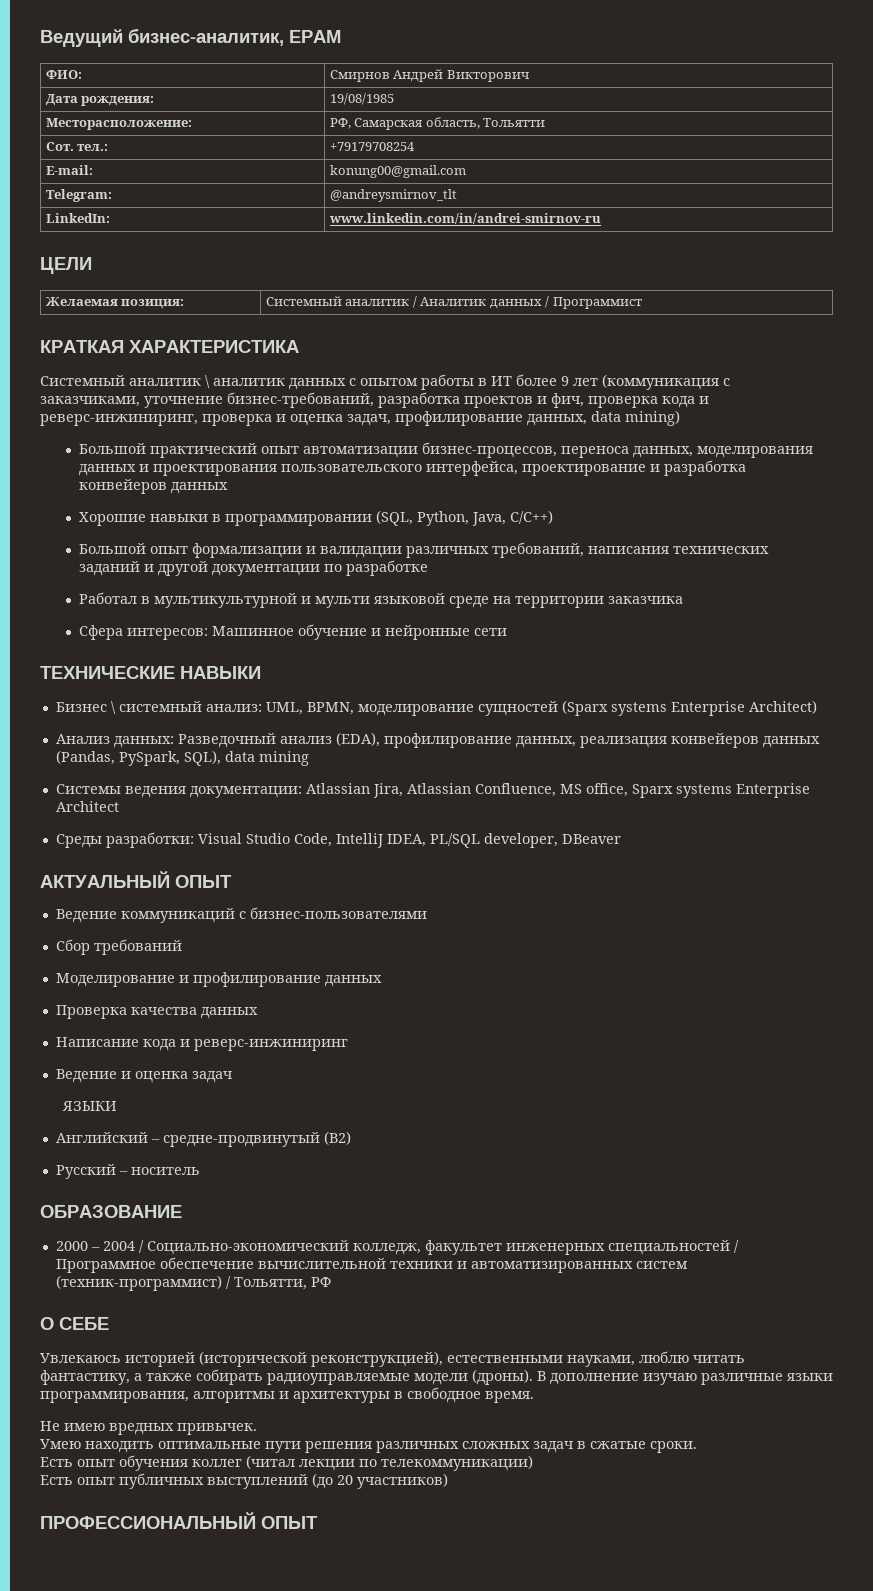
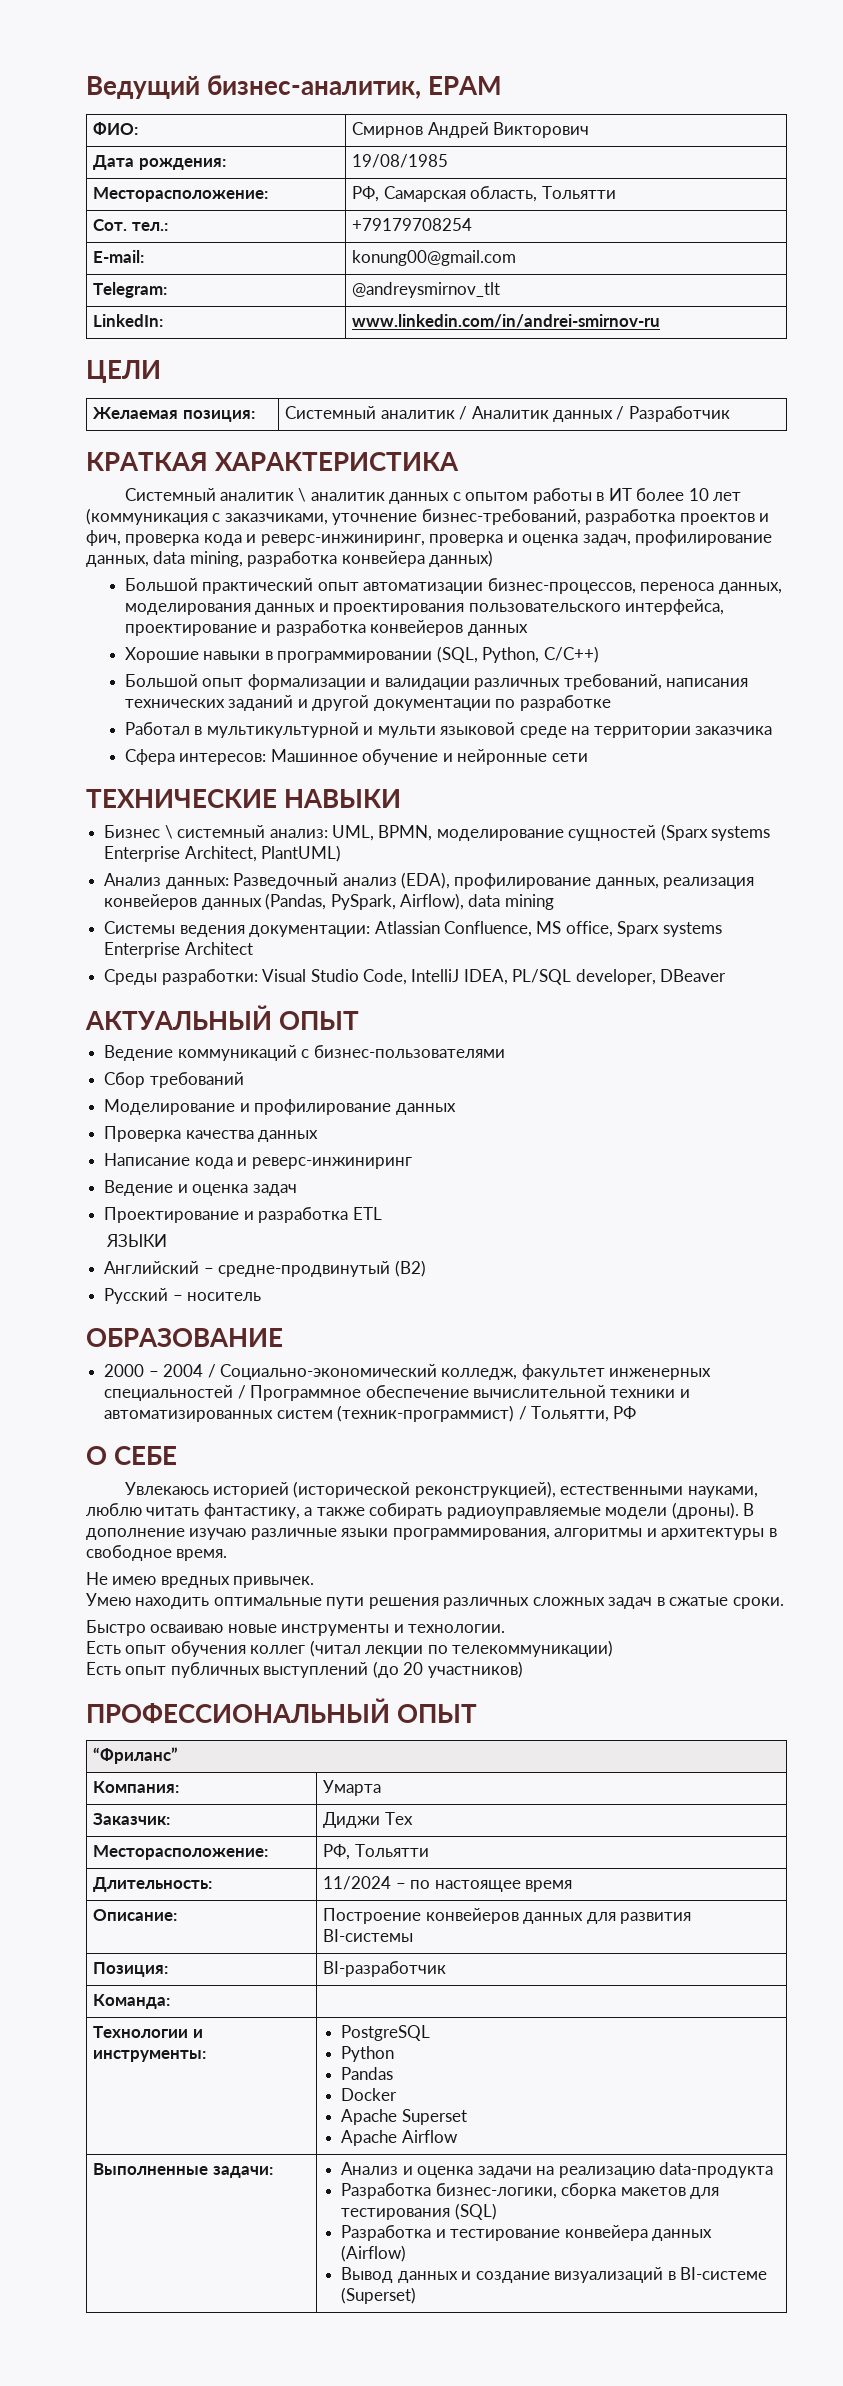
- Желаемая позиция: | Системный аналитик / Аналитик данных / Программист
+ Желаемая позиция: | Системный аналитик / Аналитик данных / Разработчик
- Системный аналитик \ аналитик данных с опытом работы в ИТ более 9 лет (коммуникация с заказчиками, уточнение бизнес-требований, разработка проектов и фич, проверка кода и реверс-инжиниринг, проверка и оценка задач, профилирование данных, data mining)
+ Системный аналитик \ аналитик данных с опытом работы в ИТ более 10 лет (коммуникация с заказчиками, уточнение бизнес-требований, разработка проектов и фич, проверка кода и реверс-инжиниринг, проверка и оценка задач, профилирование данных, data mining, разработка конвейера данных)
- Хорошие навыки в программировании (SQL, Python, Java, C/C++)
+ Хорошие навыки в программировании (SQL, Python, C/C++)
- Бизнес \ системный анализ: UML, BPMN, моделирование сущностей (Sparx systems Enterprise Architect)
+ Бизнес \ системный анализ: UML, BPMN, моделирование сущностей (Sparx systems Enterprise Architect, PlantUML)
- Анализ данных: Разведочный анализ (EDA), профилирование данных, реализация конвейеров данных (Pandas, PySpark, SQL), data mining
+ Анализ данных: Разведочный анализ (EDA), профилирование данных, реализация конвейеров данных (Pandas, PySpark, Airflow), data mining
- Системы ведения документации: Atlassian Jira, Atlassian Confluence, MS office, Sparx systems Enterprise Architect
+ Системы ведения документации: Atlassian Confluence, MS office, Sparx systems Enterprise Architect
+ Проектирование и разработка ETL
+ Быстро осваиваю новые инструменты и технологии.
+ “Фриланс”
+ Компания: | Умарта
+ Заказчик: | Диджи Тех
+ Месторасположение: | РФ, Тольятти
+ Длительность: | 11/2024 – по настоящее время
+ Описание: | Построение конвейеров данных для развития BI-системы
+ Позиция: | BI-разработчик
+ Команда: |
+ Технологии и инструменты: | PostgreSQL
+ Python
+ Pandas
+ Docker
+ Apache Superset
+ Apache Airflow
+ Выполненные задачи: | Анализ и оценка задачи на реализацию data-продукта
+ Разработка бизнес-логики, сборка макетов для тестирования (SQL)
+ Разработка и тестирование конвейера данных (Airflow)
+ Вывод данных и создание визуализаций в BI-системе (Superset)

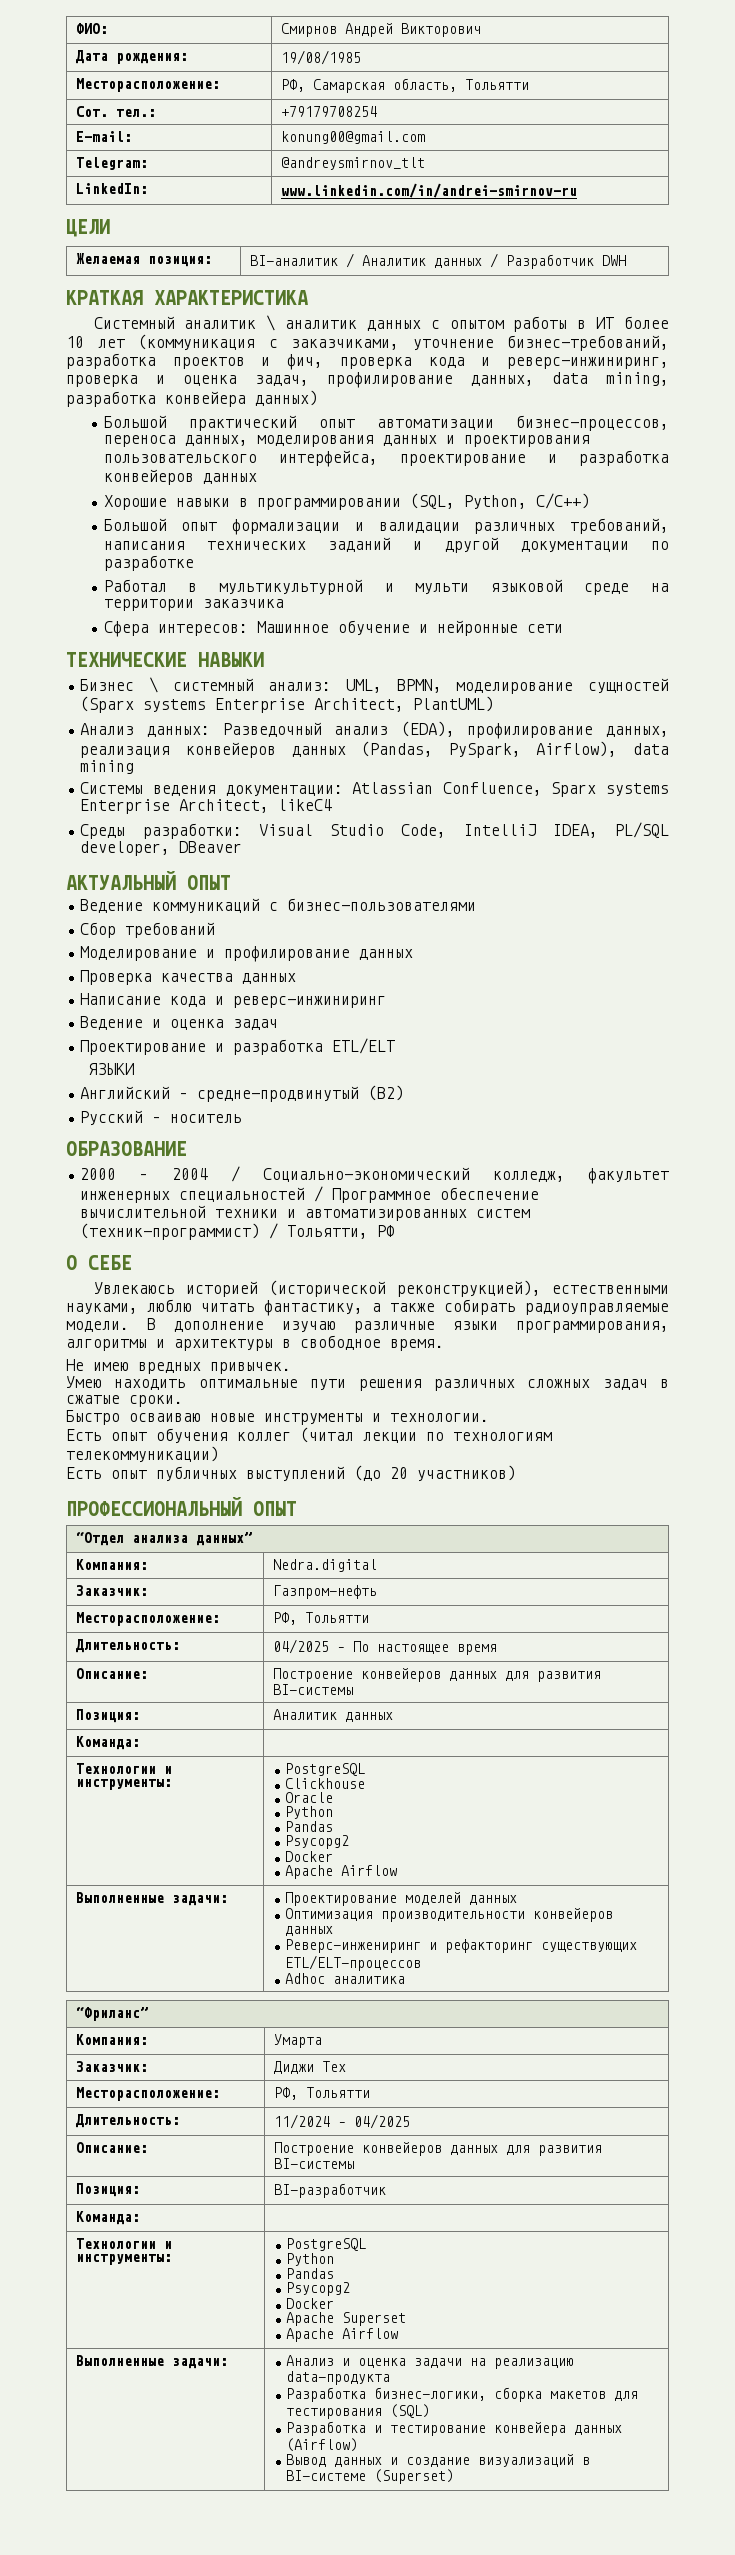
- Ведущий бизнес-аналитик, EPAM
- Желаемая позиция: | Системный аналитик / Аналитик данных / Разработчик
+ Желаемая позиция: | BI-аналитик / Аналитик данных / Разработчик DWH
- Системы ведения документации: Atlassian Confluence, MS office, Sparx systems Enterprise Architect
+ Системы ведения документации: Atlassian Confluence, Sparx systems Enterprise Architect, likeC4
- Проектирование и разработка ETL
+ Проектирование и разработка ETL/ELT
- Увлекаюсь историей (исторической реконструкцией), естественными науками, люблю читать фантастику, а также собирать радиоуправляемые модели (дроны).
+ Увлекаюсь историей (исторической реконструкцией), естественными науками, люблю читать фантастику, а также собирать радиоуправляемые модели.
- Есть опыт обучения коллег (читал лекции по телекоммуникации)
+ Есть опыт обучения коллег (читал лекции по технологиям телекоммуникации)
+ “Отдел анализа данных”
+ Компания: | Nedra.digital
+ Заказчик: | Газпром-нефть
+ Месторасположение: | РФ, Тольятти
+ Длительность: | 04/2025 – По настоящее время
+ Описание: | Построение конвейеров данных для развития BI-системы
+ Позиция: | Аналитик данных
+ Команда: |
+ Технологии и инструменты: | PostgreSQL
+ Clickhouse
+ Oracle
+ Python
+ Pandas
+ Psycopg2
+ Docker
+ Apache Airflow
+ Выполненные задачи: | Проектирование моделей данных
+ Оптимизация производительности конвейеров данных
+ Реверс-инжениринг и рефакторинг существующих ETL/ELT-процессов
+ Adhoc аналитика
- Длительность: | 11/2024 – по настоящее время
+ Длительность: | 11/2024 – 04/2025
  Позиция: | BI-разработчик
  Команда: |
  Технологии и инструменты: | PostgreSQL
  Python
  Pandas
+ Psycopg2

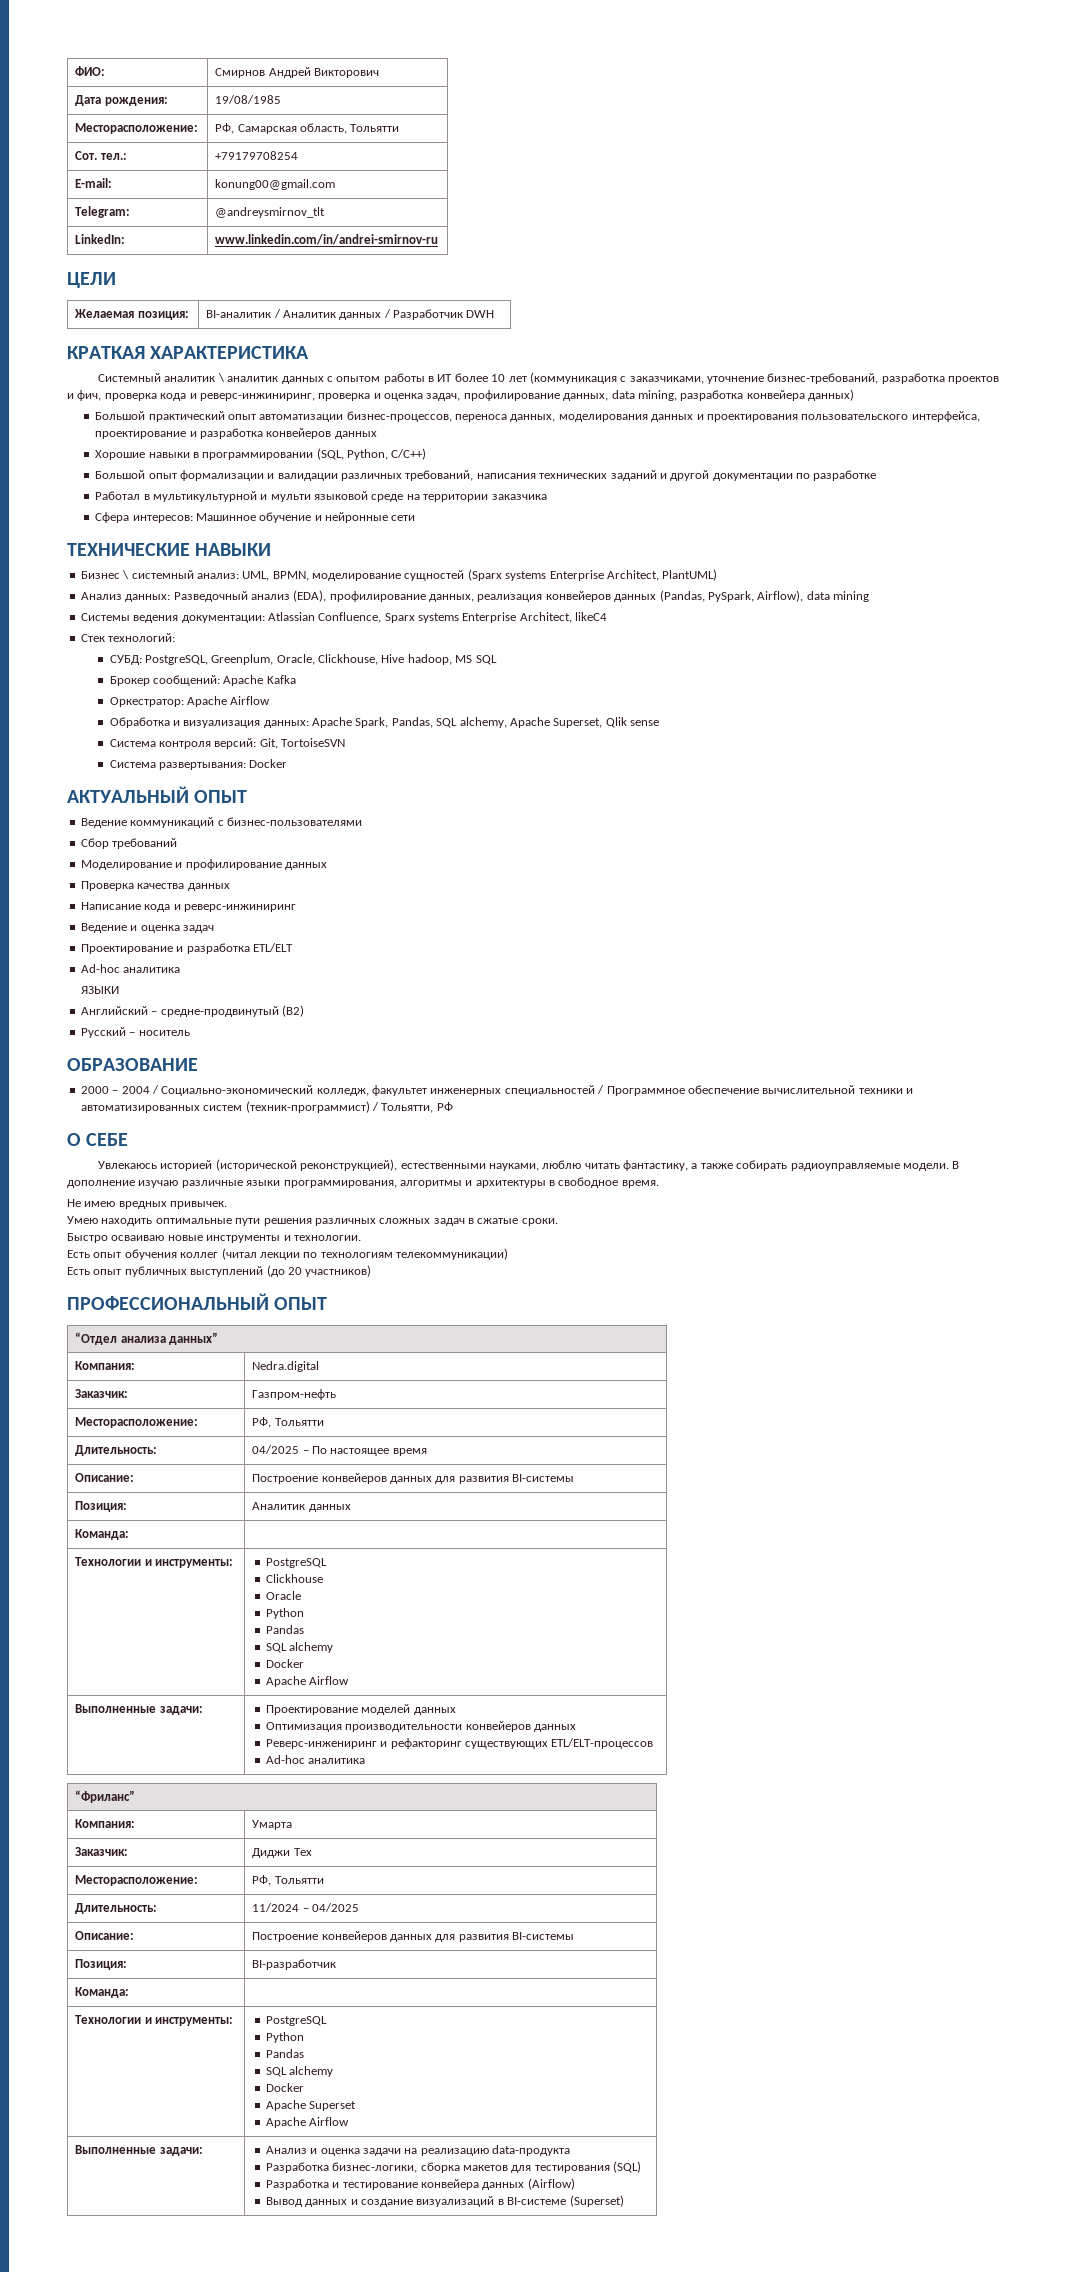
- Среды разработки: Visual Studio Code, IntelliJ IDEA, PL/SQL developer, DBeaver
+ Стек технологий:
+ СУБД: PostgreSQL, Greenplum, Oracle, Clickhouse, Hive hadoop, MS SQL
+ Брокер сообщений: Apache Kafka
+ Оркестратор: Apache Airflow
+ Обработка и визуализация данных: Apache Spark, Pandas, SQL alchemy, Apache Superset, Qlik sense
+ Cистема контроля версий: Git, TortoiseSVN
+ Система развертывания: Docker
  Проектирование и разработка ETL/ELT
+ Ad-hoc аналитика
  Позиция: | Аналитик данных
  Команда: |
  Технологии и инструменты: | PostgreSQL
  Clickhouse
  Oracle
  Python
  Pandas
- Psycopg2
+ SQL alchemy
  Выполненные задачи: | Проектирование моделей данных
  Оптимизация производительности конвейеров данных
  Реверс-инжениринг и рефакторинг существующих ETL/ELT-процессов
- Adhoc аналитика
+ Ad-hoc аналитика
  Позиция: | BI-разработчик
  Команда: |
  Технологии и инструменты: | PostgreSQL
  Python
  Pandas
- Psycopg2
+ SQL alchemy

